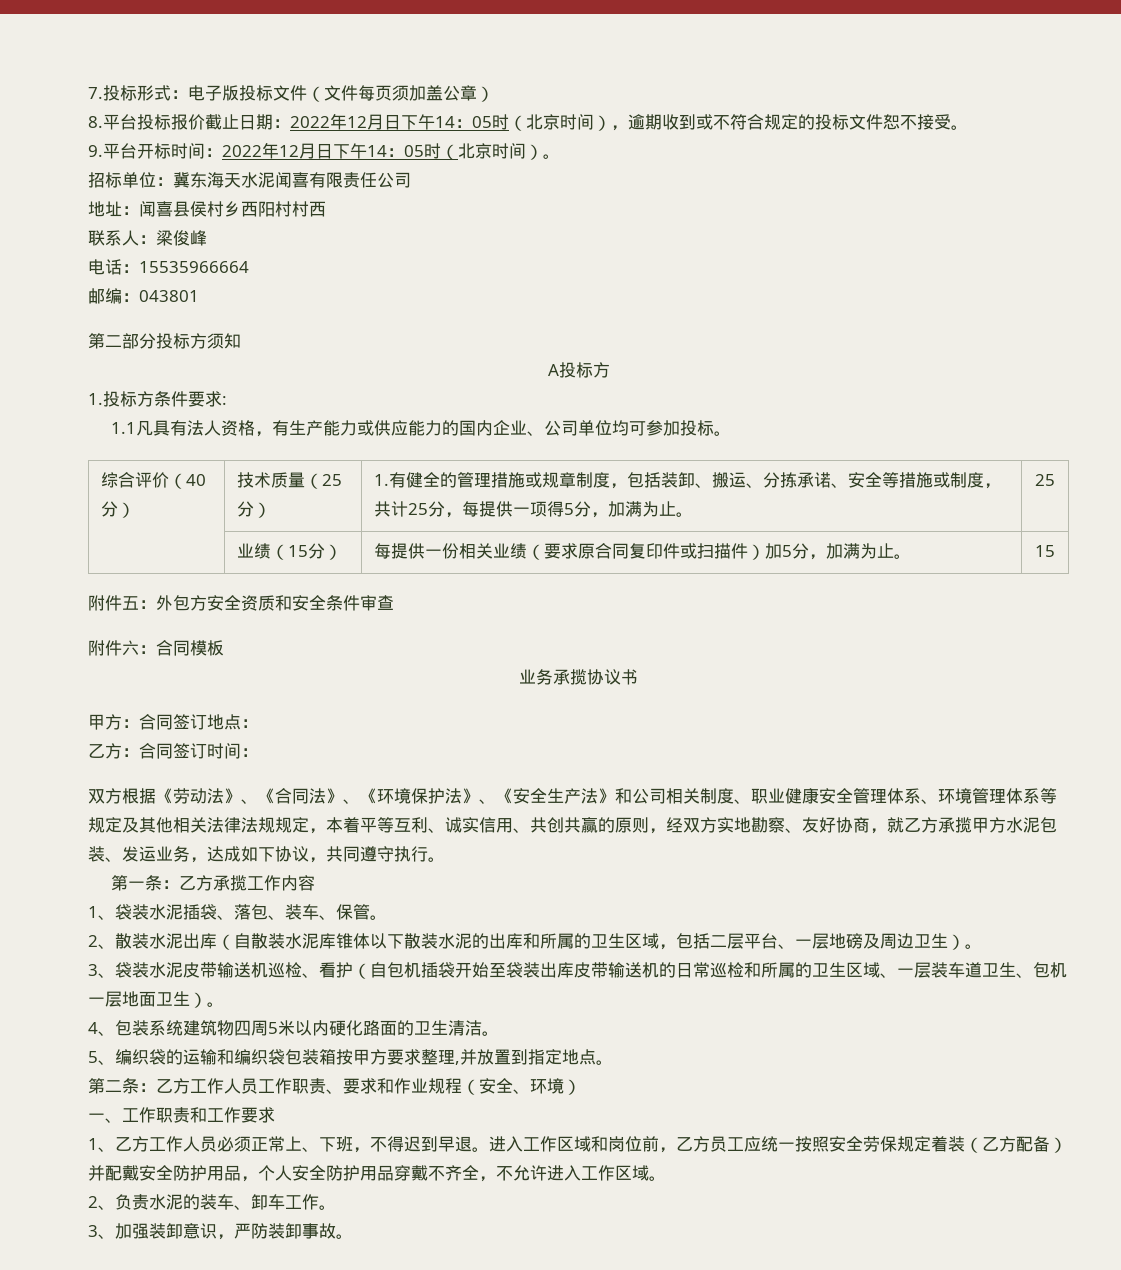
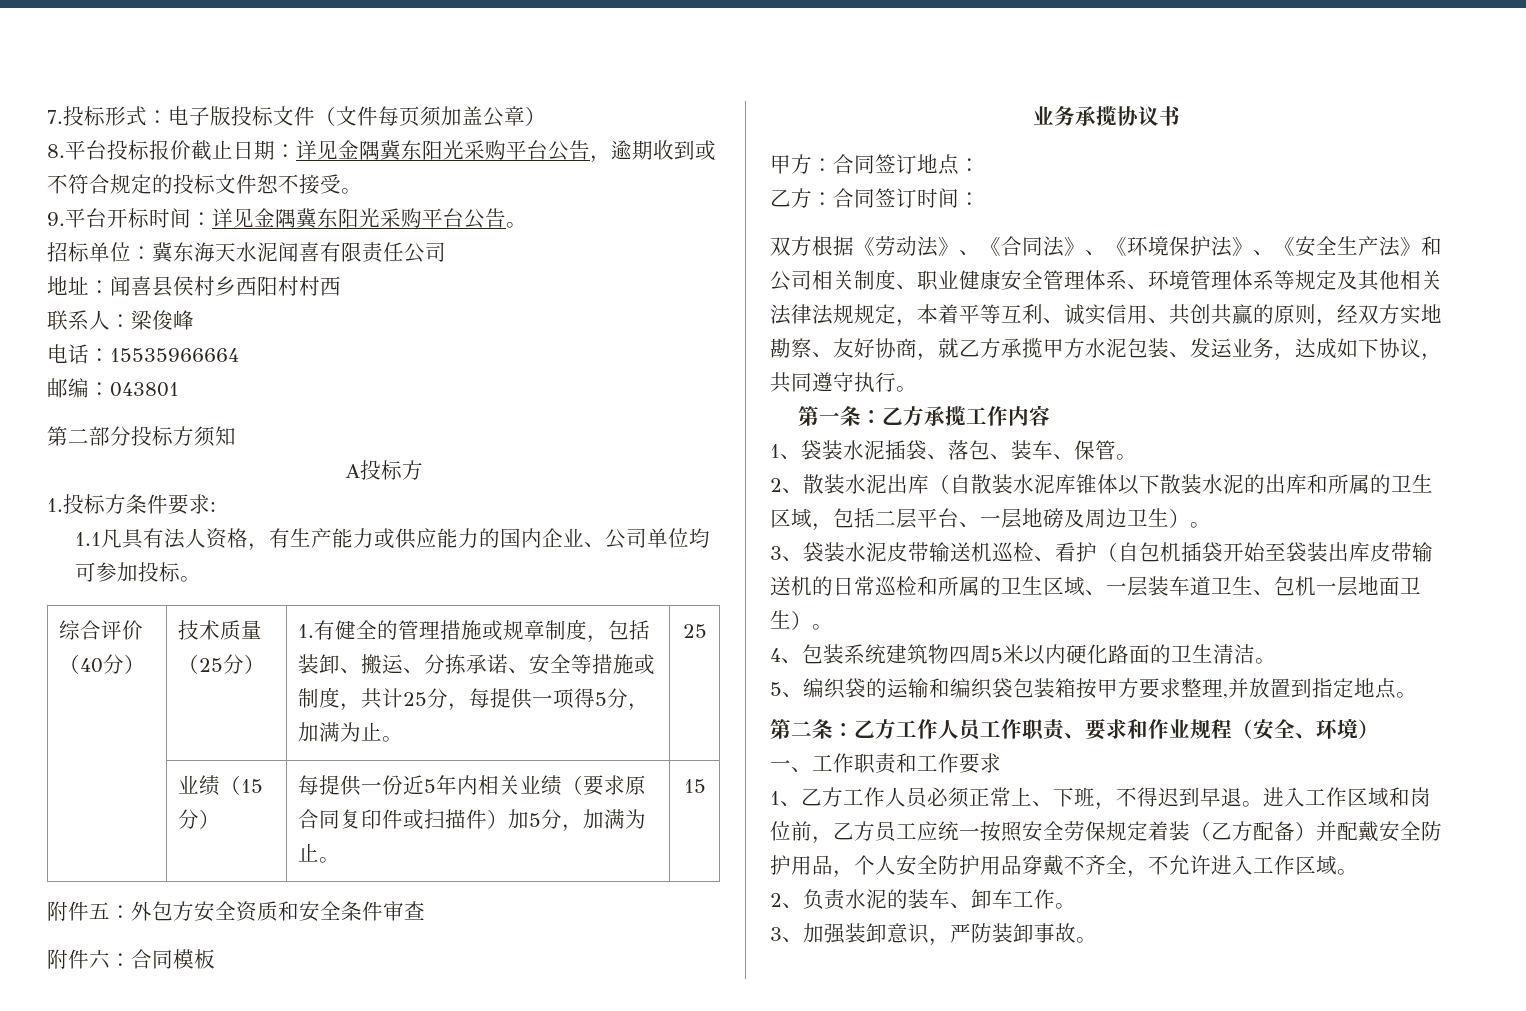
- 8.平台投标报价截止日期：2022年12月日下午14：05时（北京时间），逾期收到或不符合规定的投标文件恕不接受。
+ 8.平台投标报价截止日期：详见金隅冀东阳光采购平台公告，逾期收到或不符合规定的投标文件恕不接受。
- 9.平台开标时间：2022年12月日下午14：05时（北京时间）。
+ 9.平台开标时间：详见金隅冀东阳光采购平台公告。
- | 业绩（15分） | 每提供一份相关业绩（要求原合同复印件或扫描件）加5分，加满为止。 | 15
+ | 业绩（15分） | 每提供一份近5年内相关业绩（要求原合同复印件或扫描件）加5分，加满为止。 | 15

